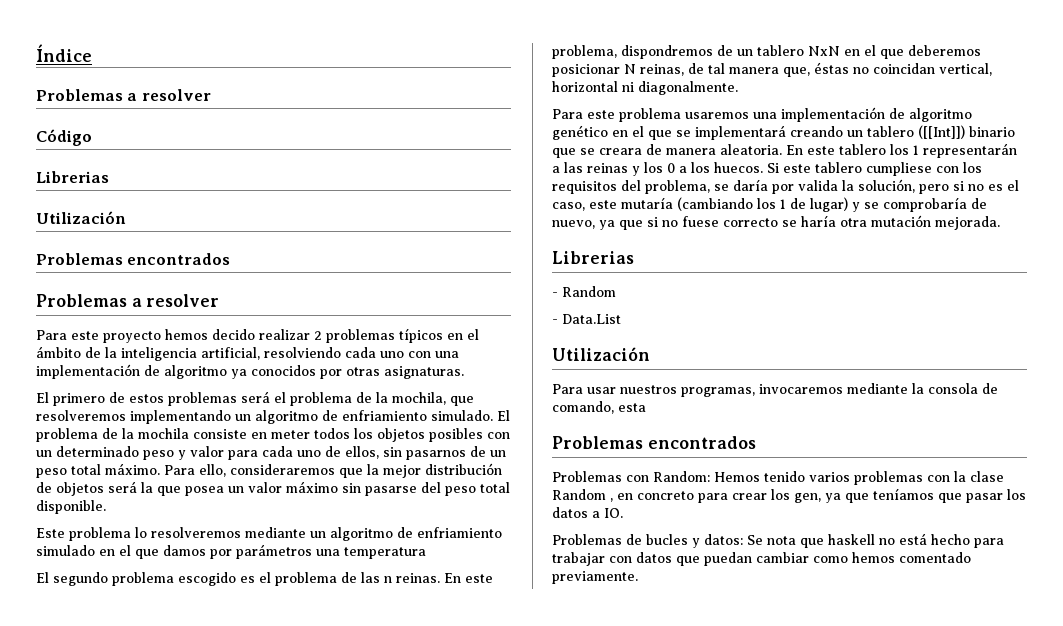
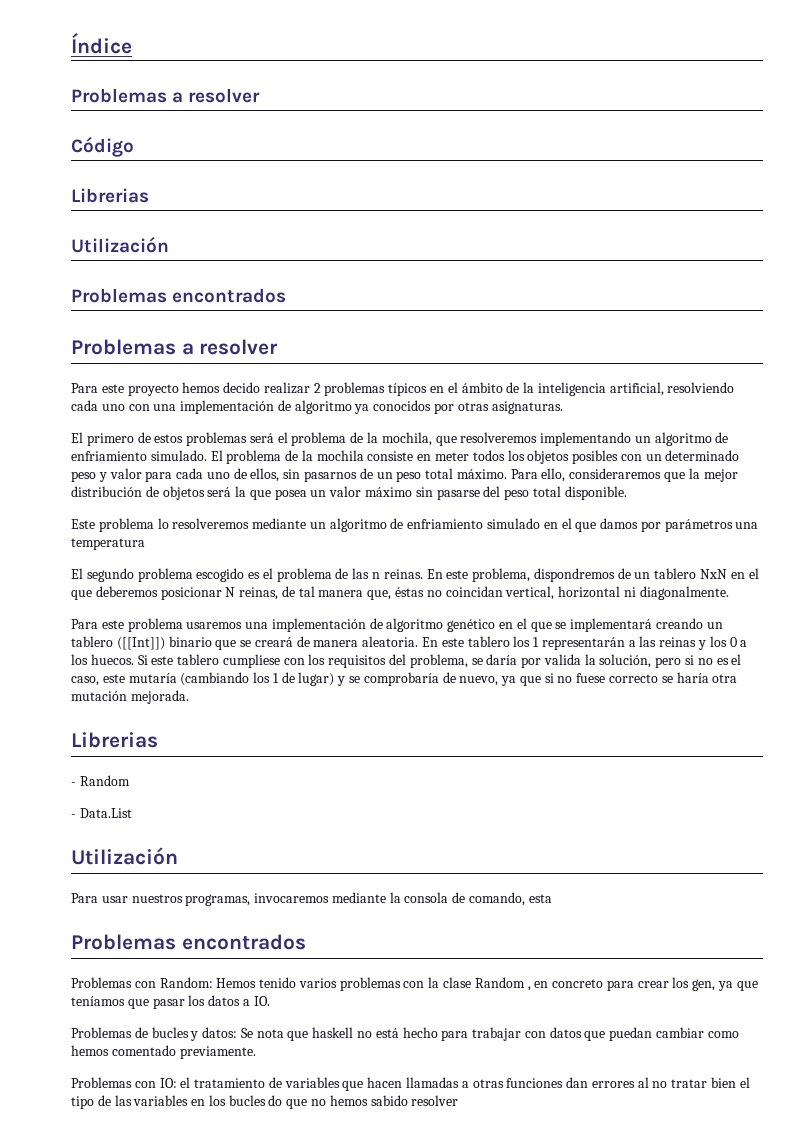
- Para este problema usaremos una implementación de algoritmo genético en el que se implementará creando un tablero ([[Int]]) binario que se creara de manera aleatoria.
+ Para este problema usaremos una implementación de algoritmo genético en el que se implementará creando un tablero ([[Int]]) binario que se creará de manera aleatoria.
+ Problemas con IO: el tratamiento de variables que hacen llamadas a otras funciones dan errores al no tratar bien el tipo de las variables en los bucles do que no hemos sabido resolver

